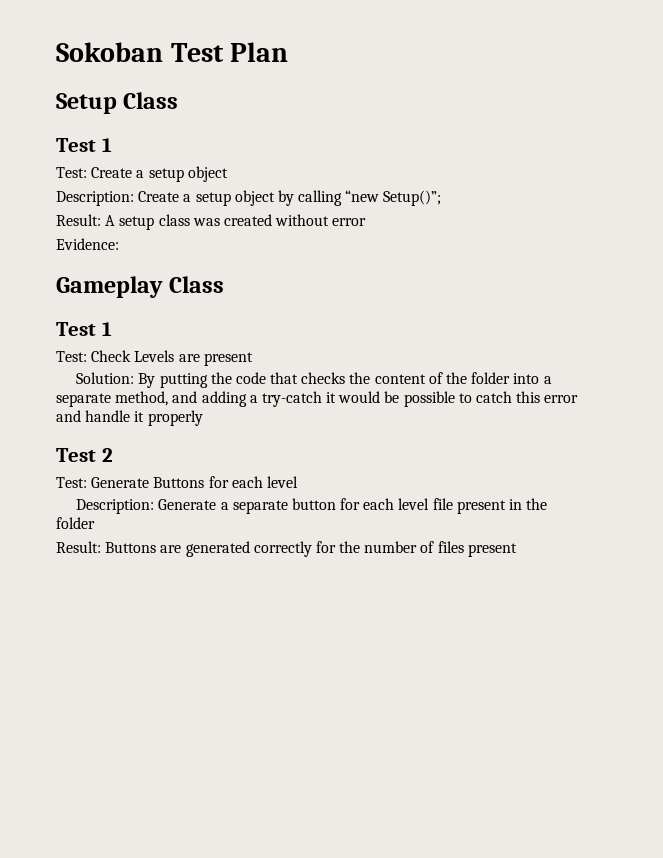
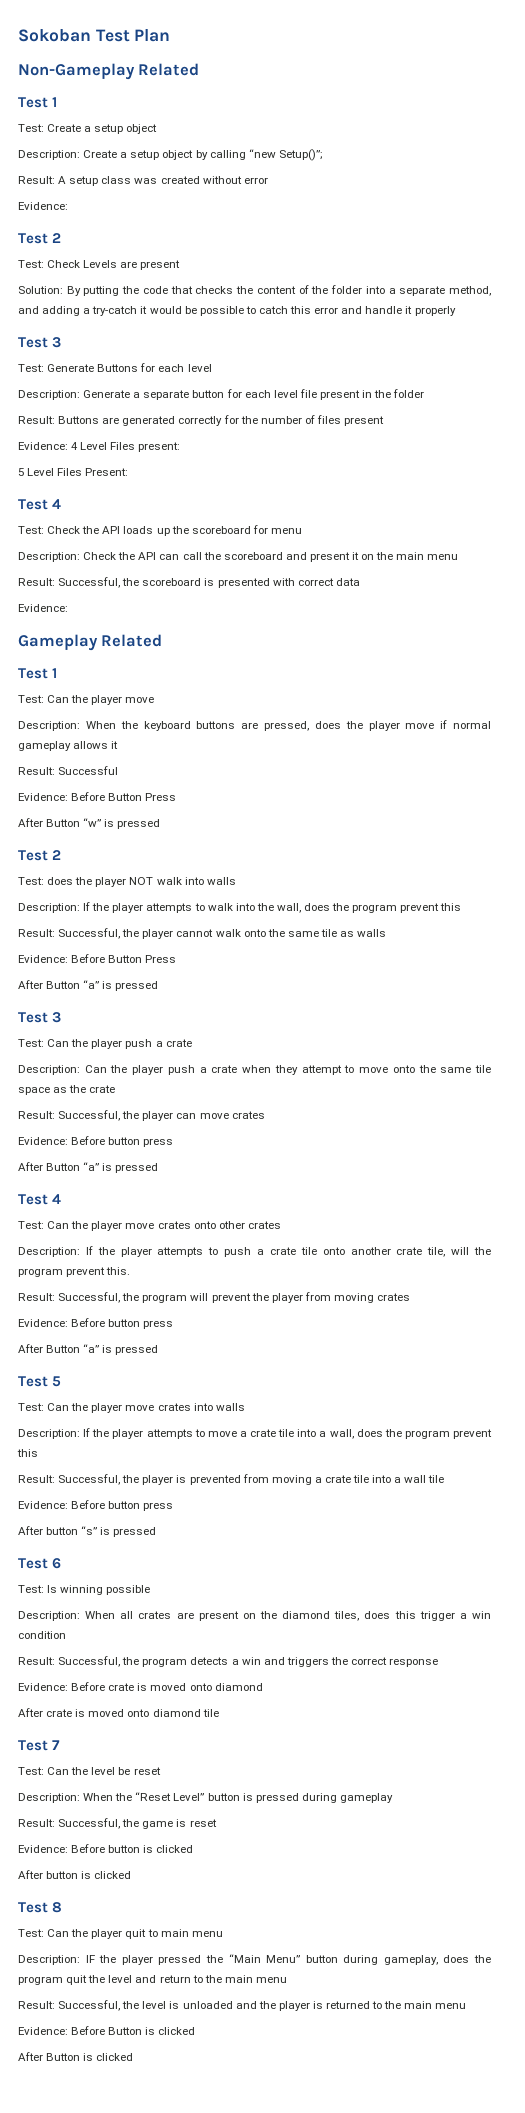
- Setup Class
+ Non-Gameplay Related
  Result: A setup class was created without error
  Evidence:
- Gameplay Class
- Test 1
+ Test 2
  Solution: By putting the code that checks the content of the folder into a separate method, and adding a try-catch it would be possible to catch this error and handle it properly
- Test 2
+ Test 3
+ Evidence: 4 Level Files present:
+ 5 Level Files Present:
+ Test 4
+ Test: Check the API loads up the scoreboard for menu
+ Description: Check the API can call the scoreboard and present it on the main menu
+ Result: Successful, the scoreboard is presented with correct data
+ Evidence:
+ Gameplay Related
+ Test 1
+ Test: Can the player move
+ Description: When the keyboard buttons are pressed, does the player move if normal gameplay allows it
+ Result: Successful
+ Evidence: Before Button Press
+ After Button “w” is pressed
+ Test 2
+ Test: does the player NOT walk into walls
+ Description: If the player attempts to walk into the wall, does the program prevent this
+ Result: Successful, the player cannot walk onto the same tile as walls
+ Evidence: Before Button Press
+ After Button “a” is pressed
+ Test 3
+ Test: Can the player push a crate
+ Description: Can the player push a crate when they attempt to move onto the same tile space as the crate
+ Result: Successful, the player can move crates
+ Evidence: Before button press
+ After Button “a” is pressed
+ Test 4
+ Test: Can the player move crates onto other crates
+ Description: If the player attempts to push a crate tile onto another crate tile, will the program prevent this.
+ Result: Successful, the program will prevent the player from moving crates
+ Evidence: Before button press
+ After Button “a” is pressed
+ Test 5
+ Test: Can the player move crates into walls
+ Description: If the player attempts to move a crate tile into a wall, does the program prevent this
+ Result: Successful, the player is prevented from moving a crate tile into a wall tile
+ Evidence: Before button press
+ After button “s” is pressed
+ Test 6
+ Test: Is winning possible
+ Description: When all crates are present on the diamond tiles, does this trigger a win condition
+ Result: Successful, the program detects a win and triggers the correct response
+ Evidence: Before crate is moved onto diamond
+ After crate is moved onto diamond tile
+ Test 7
+ Test: Can the level be reset
+ Description: When the “Reset Level” button is pressed during gameplay
+ Result: Successful, the game is reset
+ Evidence: Before button is clicked
+ After button is clicked
+ Test 8
+ Test: Can the player quit to main menu
+ Description: IF the player pressed the “Main Menu” button during gameplay, does the program quit the level and return to the main menu
+ Result: Successful, the level is unloaded and the player is returned to the main menu
+ Evidence: Before Button is clicked
+ After Button is clicked

